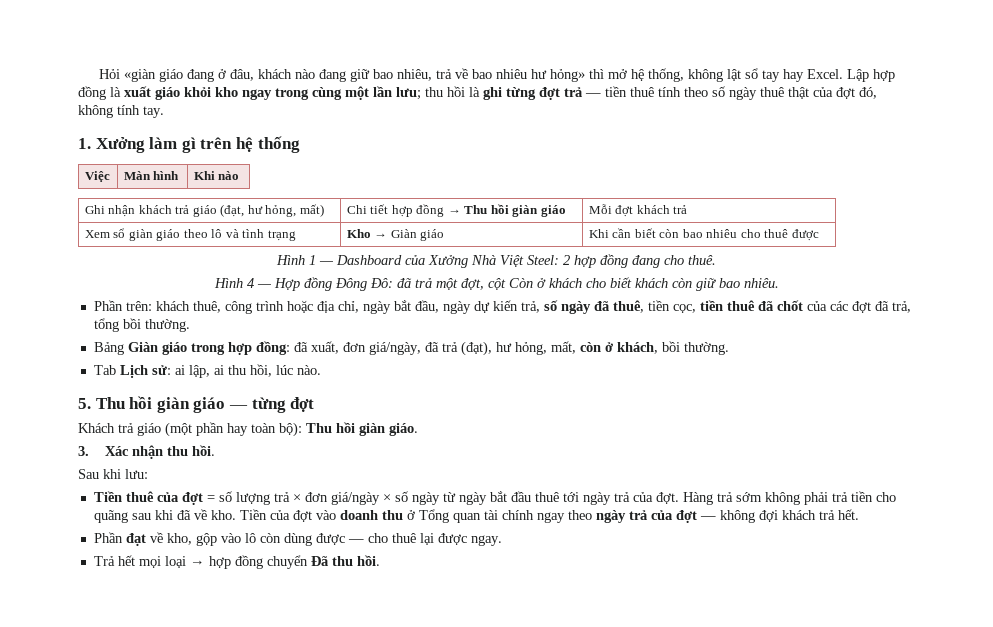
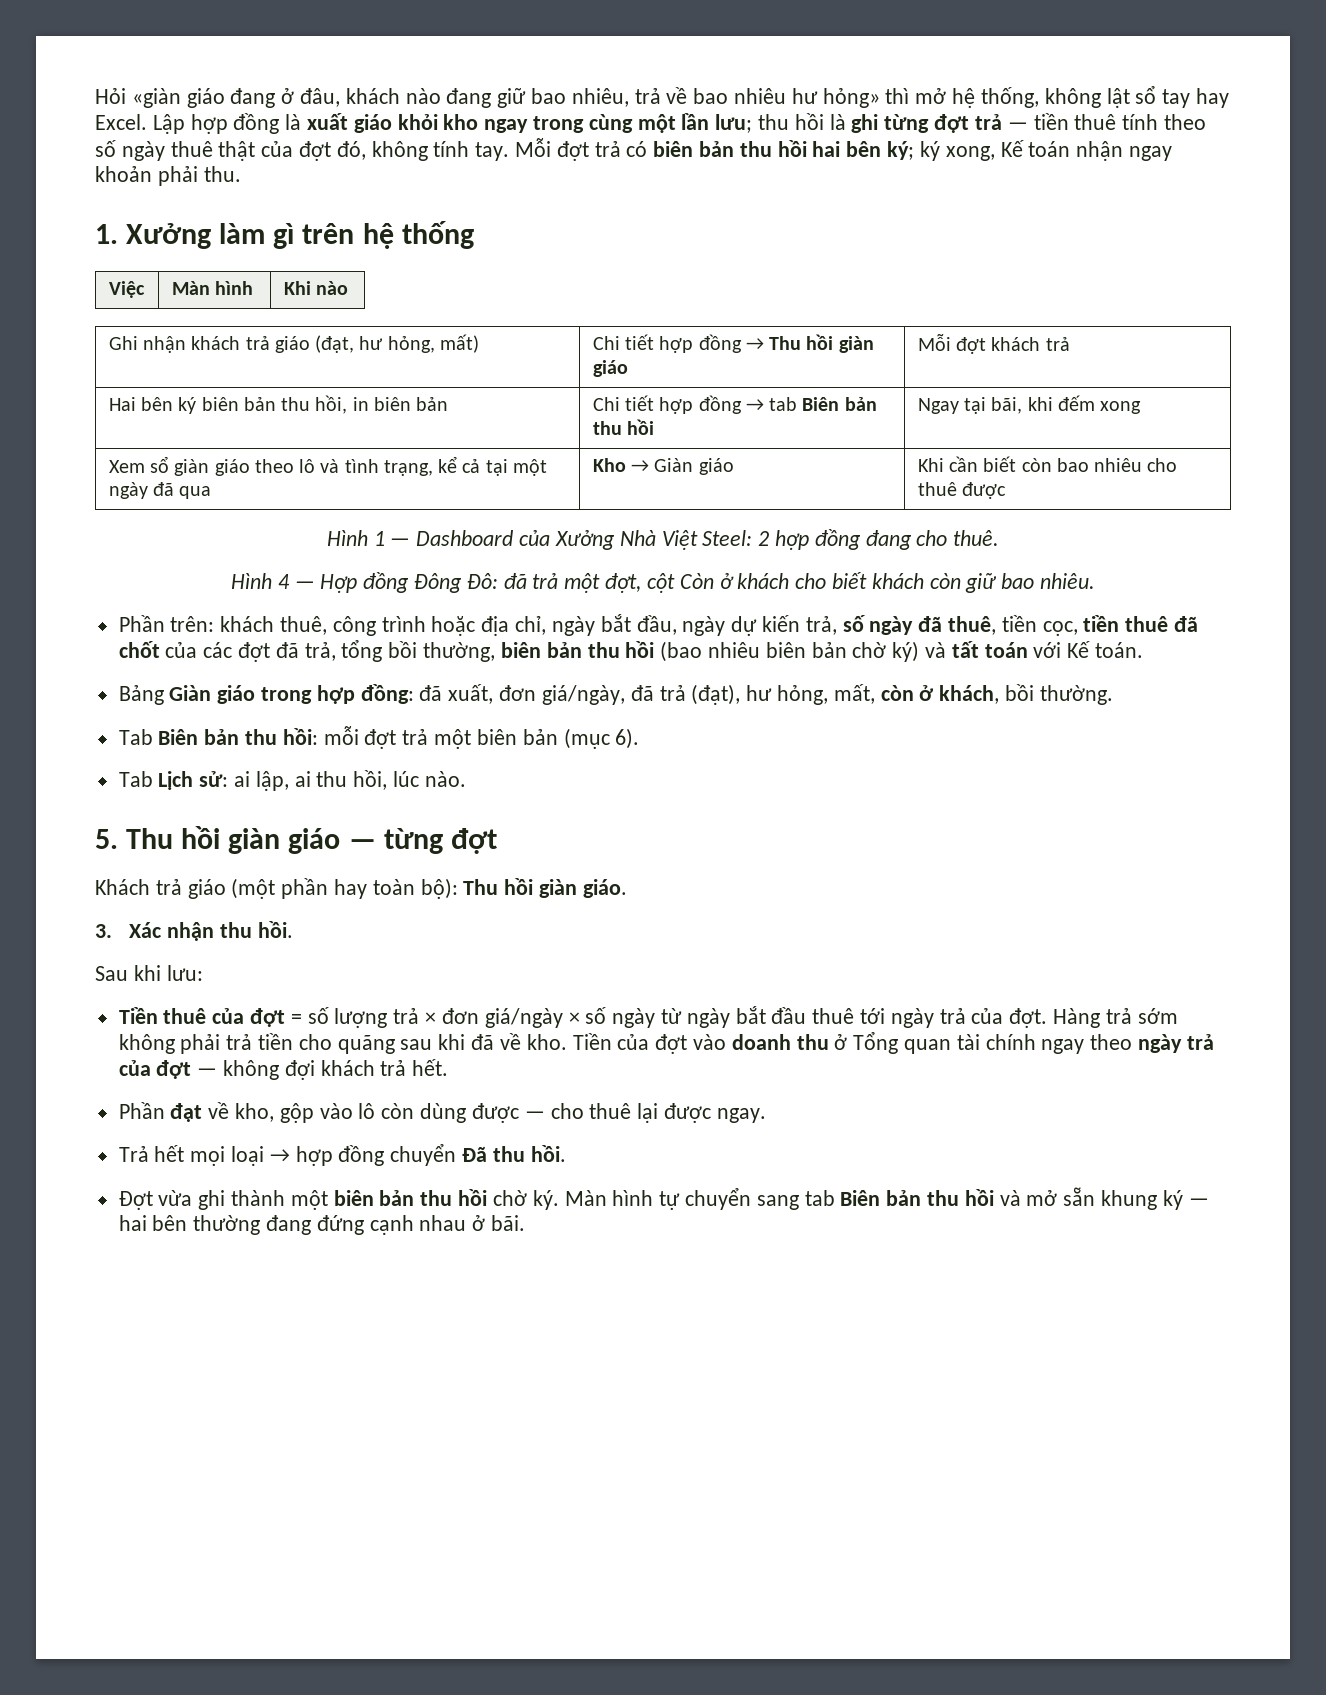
+ Mỗi đợt trả có biên bản thu hồi hai bên ký; ký xong, Kế toán nhận ngay khoản phải thu.
+ Hai bên ký biên bản thu hồi, in biên bản | Chi tiết hợp đồng → tab Biên bản thu hồi | Ngay tại bãi, khi đếm xong
- Xem sổ giàn giáo theo lô và tình trạng | Kho → Giàn giáo | Khi cần biết còn bao nhiêu cho thuê được
+ Xem sổ giàn giáo theo lô và tình trạng, kể cả tại một ngày đã qua | Kho → Giàn giáo | Khi cần biết còn bao nhiêu cho thuê được
- Phần trên: khách thuê, công trình hoặc địa chỉ, ngày bắt đầu, ngày dự kiến trả, số ngày đã thuê, tiền cọc, tiền thuê đã chốt của các đợt đã trả, tổng bồi thường.
+ Phần trên: khách thuê, công trình hoặc địa chỉ, ngày bắt đầu, ngày dự kiến trả, số ngày đã thuê, tiền cọc, tiền thuê đã chốt của các đợt đã trả, tổng bồi thường, biên bản thu hồi (bao nhiêu biên bản chờ ký) và tất toán với Kế toán.
+ Tab Biên bản thu hồi: mỗi đợt trả một biên bản (mục 6).
+ Đợt vừa ghi thành một biên bản thu hồi chờ ký. Màn hình tự chuyển sang tab Biên bản thu hồi và mở sẵn khung ký — hai bên thường đang đứng cạnh nhau ở bãi.

